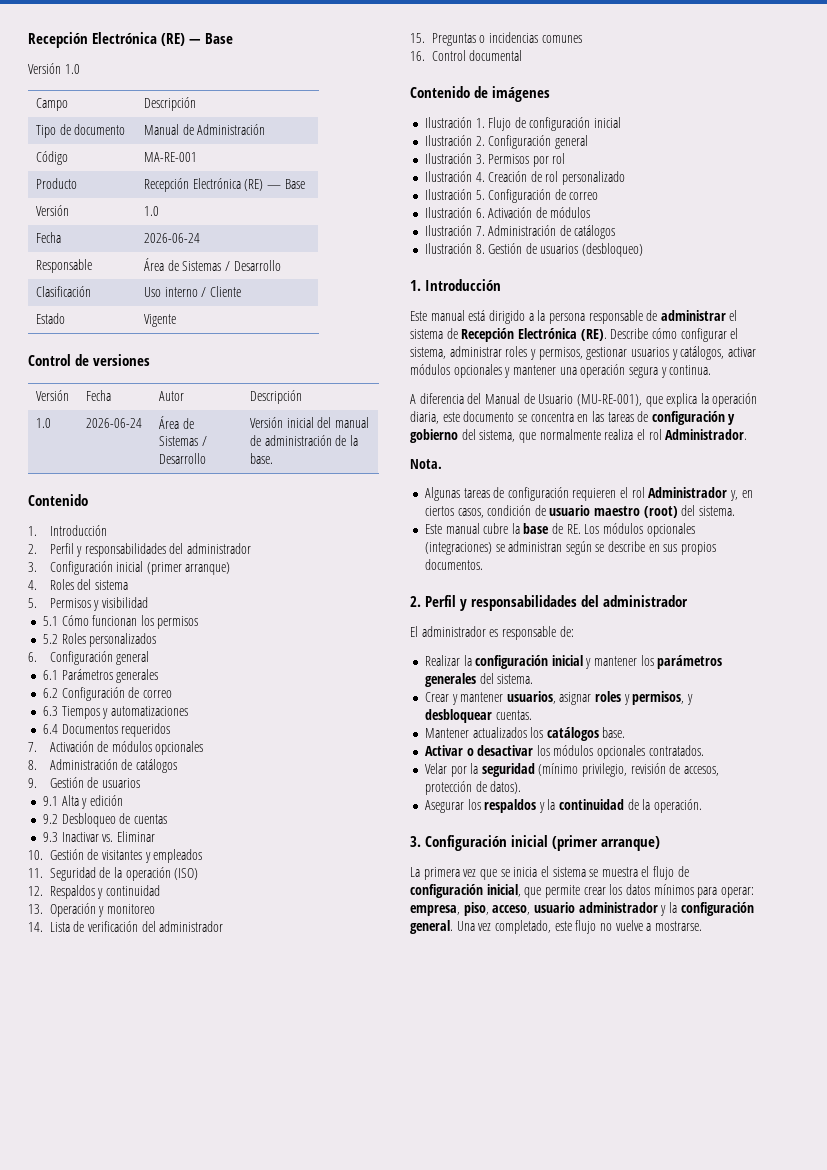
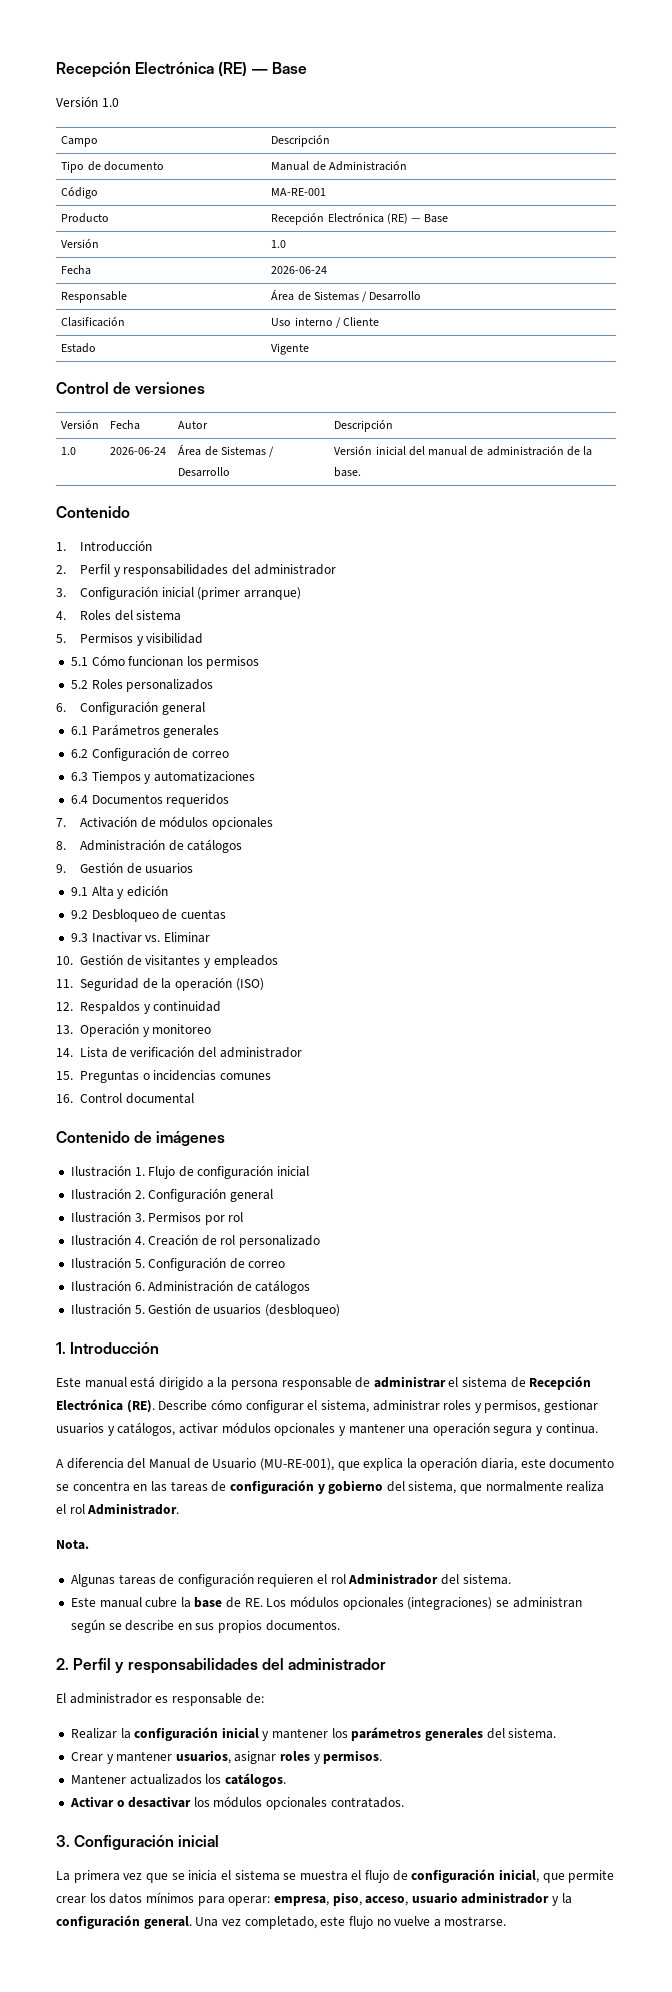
- Ilustración 6. Activación de módulos
- Ilustración 7. Administración de catálogos
+ Ilustración 6. Administración de catálogos
- Ilustración 8. Gestión de usuarios (desbloqueo)
+ Ilustración 5. Gestión de usuarios (desbloqueo)
- Algunas tareas de configuración requieren el rol Administrador y, en ciertos casos, condición de usuario maestro (root) del sistema.
+ Algunas tareas de configuración requieren el rol Administrador del sistema.
- Crear y mantener usuarios, asignar roles y permisos, y desbloquear cuentas.
+ Crear y mantener usuarios, asignar roles y permisos.
- Mantener actualizados los catálogos base.
+ Mantener actualizados los catálogos.
  Activar o desactivar los módulos opcionales contratados.
- Velar por la seguridad (mínimo privilegio, revisión de accesos, protección de datos).
- Asegurar los respaldos y la continuidad de la operación.
- 3. Configuración inicial (primer arranque)
+ 3. Configuración inicial

